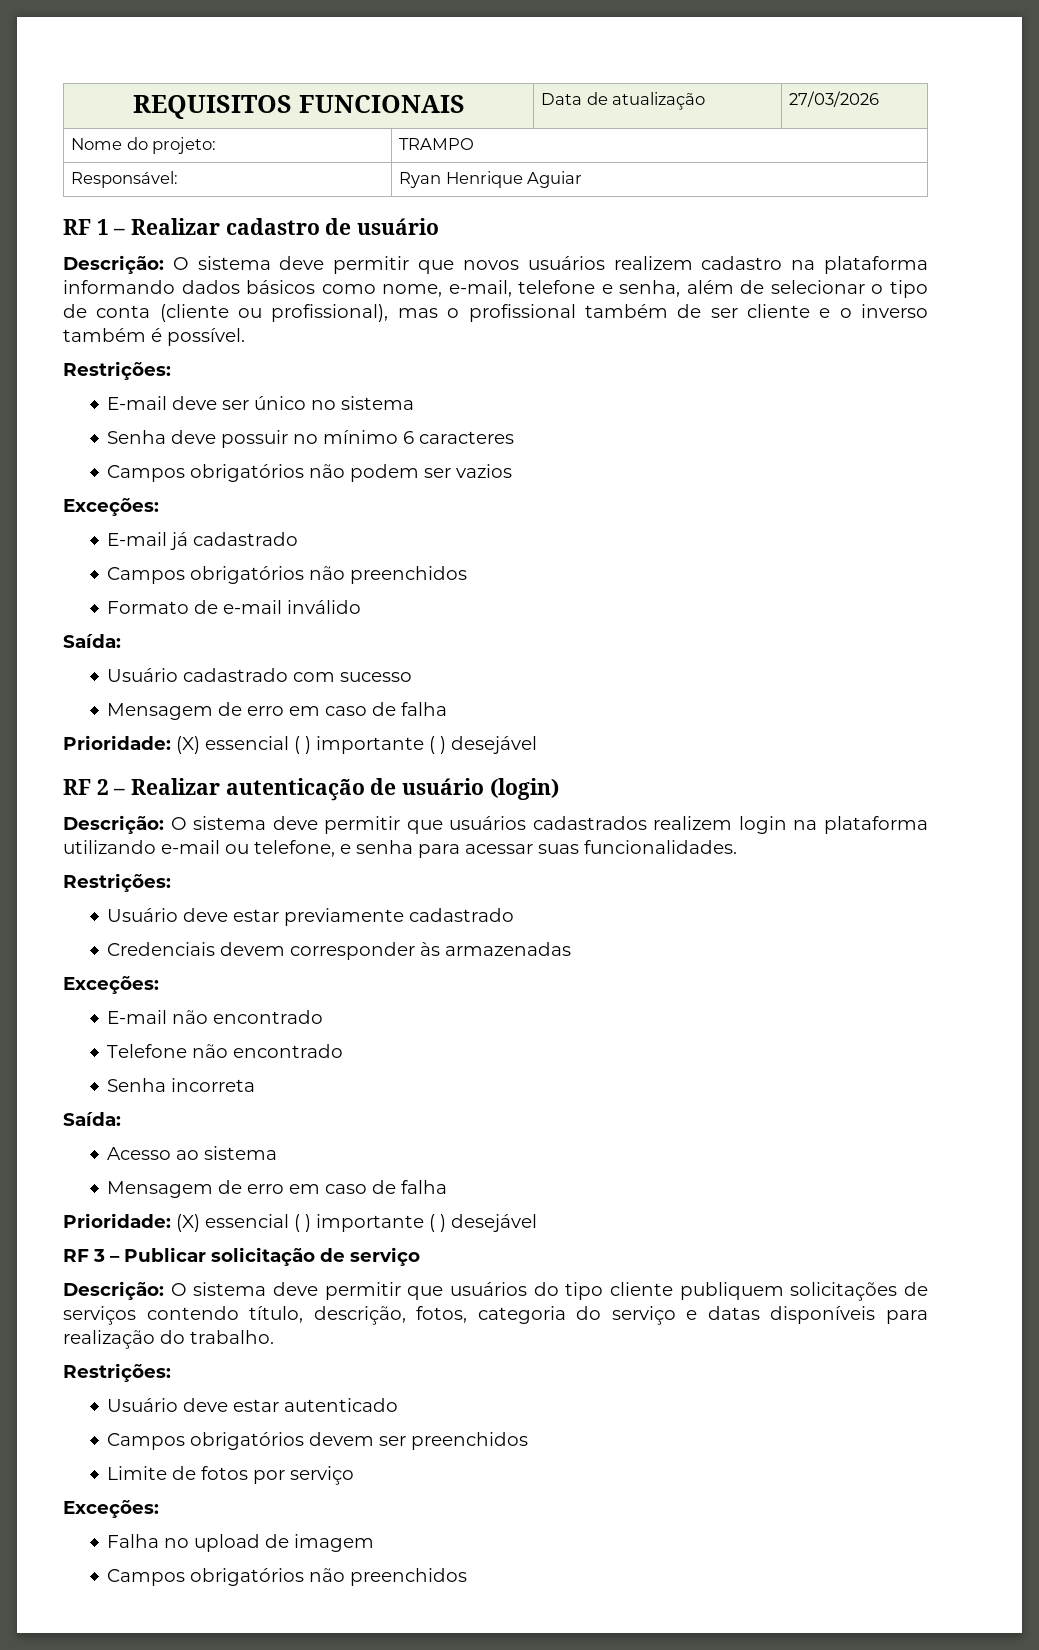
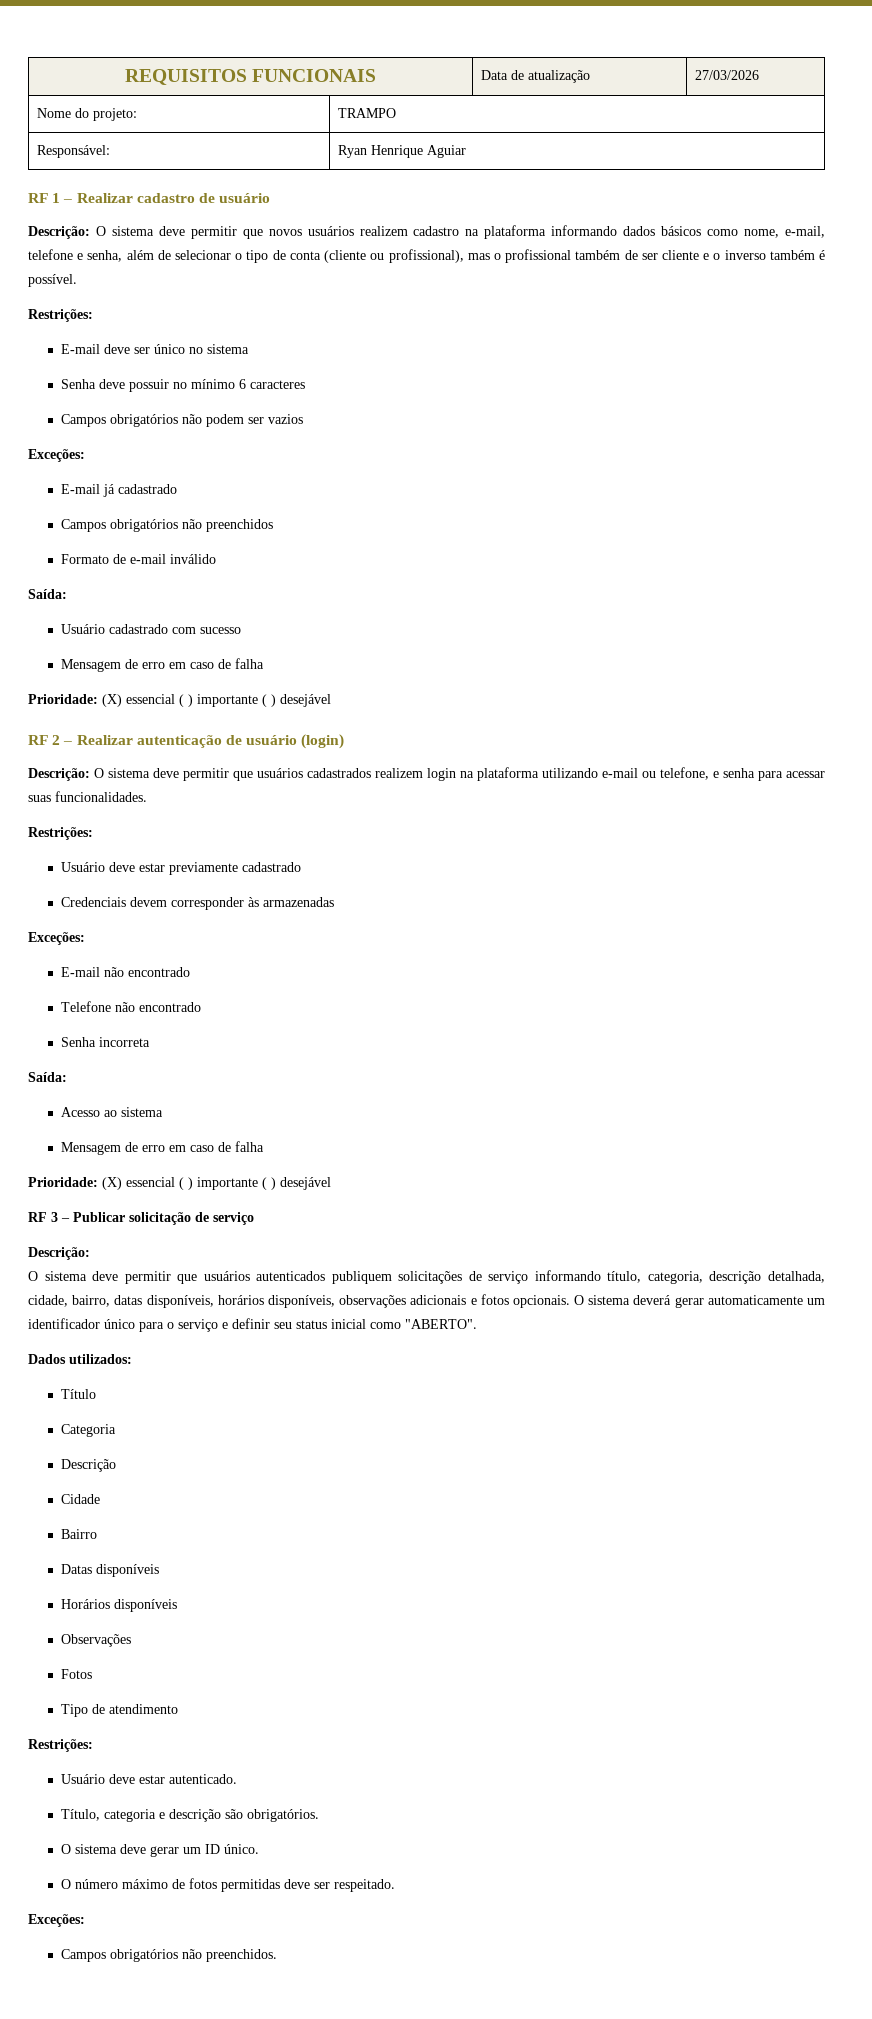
  RF 3 – Publicar solicitação de serviço
- Descrição: O sistema deve permitir que usuários do tipo cliente publiquem solicitações de serviços contendo título, descrição, fotos, categoria do serviço e datas disponíveis para realização do trabalho.
+ Descrição:
+ O sistema deve permitir que usuários autenticados publiquem solicitações de serviço informando título, categoria, descrição detalhada, cidade, bairro, datas disponíveis, horários disponíveis, observações adicionais e fotos opcionais. O sistema deverá gerar automaticamente um identificador único para o serviço e definir seu status inicial como "ABERTO".
+ Dados utilizados:
+ Título
+ Categoria
+ Descrição
+ Cidade
+ Bairro
+ Datas disponíveis
+ Horários disponíveis
+ Observações
+ Fotos
+ Tipo de atendimento
  Restrições:
- Usuário deve estar autenticado
- Campos obrigatórios devem ser preenchidos
- Limite de fotos por serviço
+ Usuário deve estar autenticado.
+ Título, categoria e descrição são obrigatórios.
+ O sistema deve gerar um ID único.
+ O número máximo de fotos permitidas deve ser respeitado.
  Exceções:
- Falha no upload de imagem
- Campos obrigatórios não preenchidos
+ Campos obrigatórios não preenchidos.

